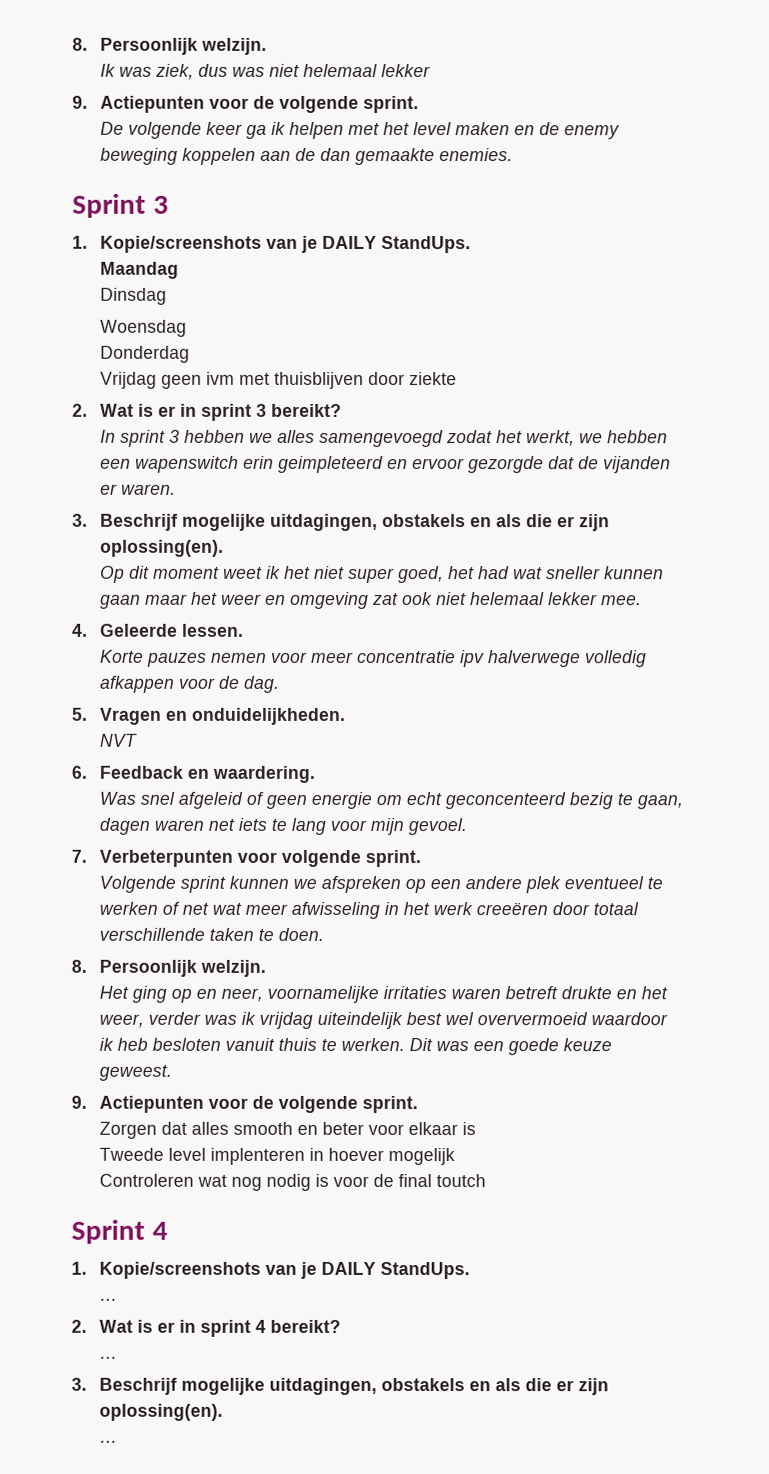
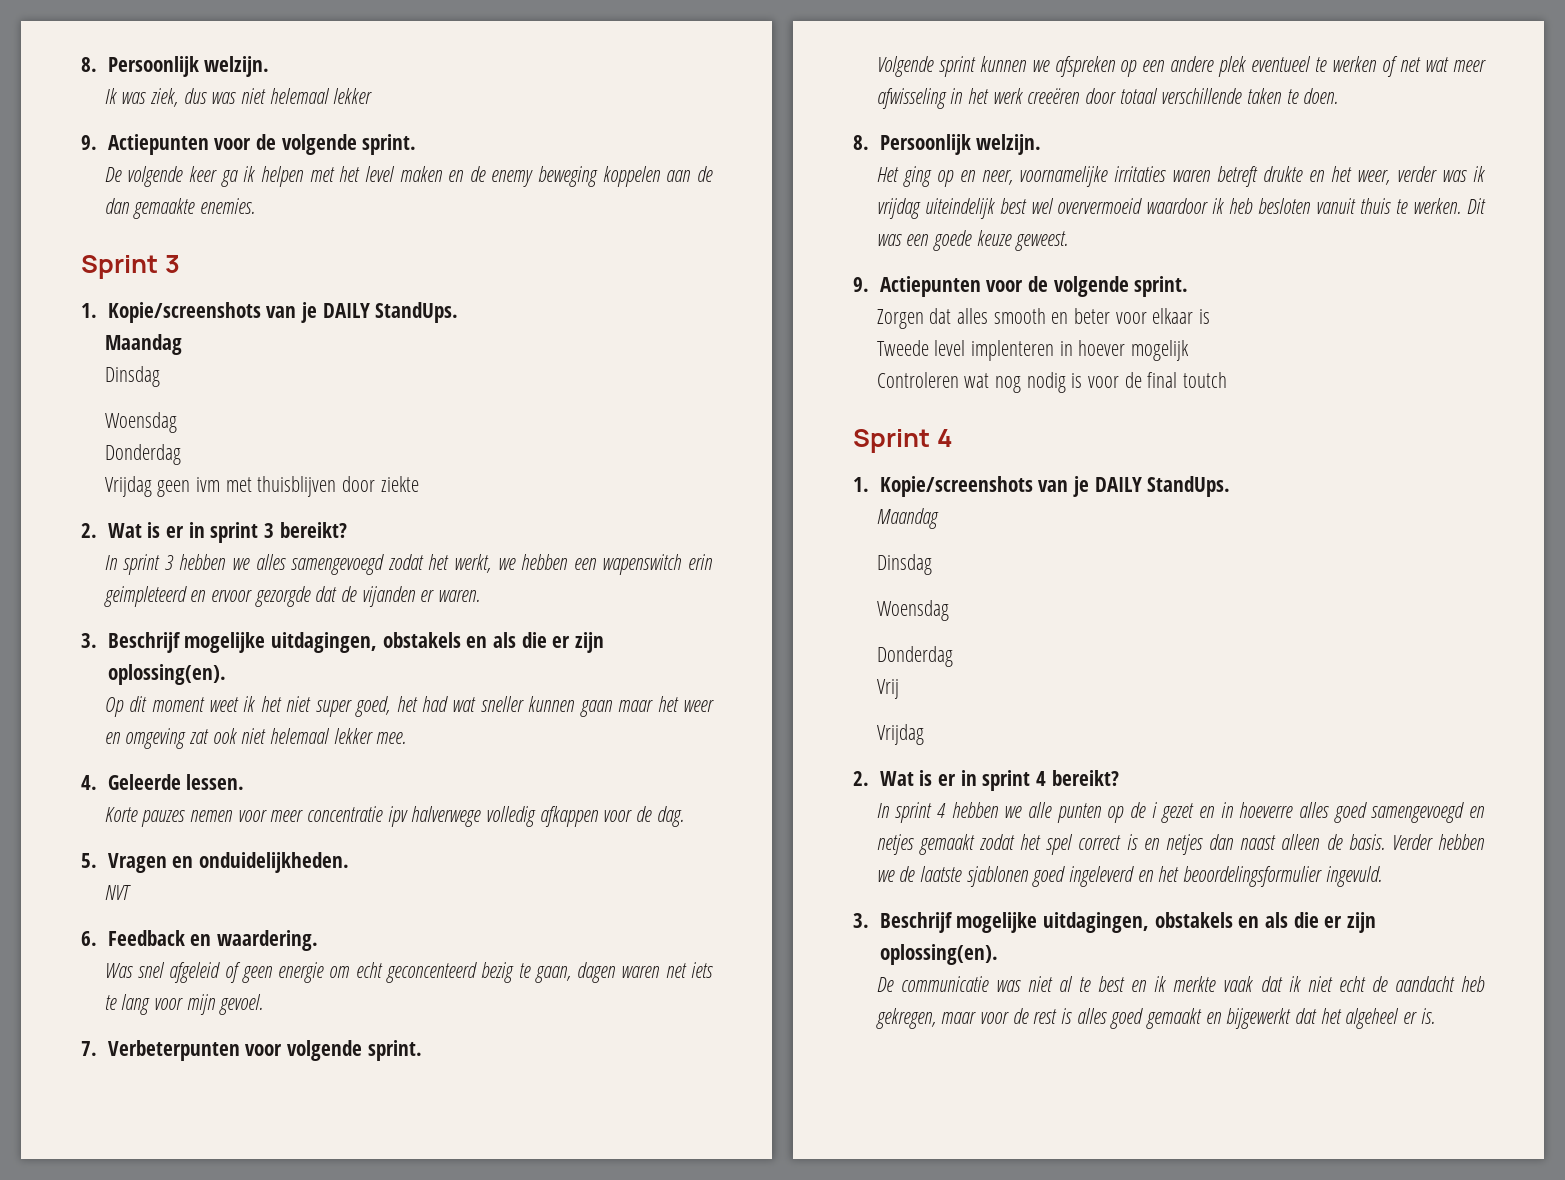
  Sprint 4
  1. Kopie/screenshots van je DAILY StandUps.
- …
+ Maandag
+ Dinsdag
+ Woensdag
+ Donderdag
+ Vrij
+ Vrijdag
  2. Wat is er in sprint 4 bereikt?
- …
+ In sprint 4 hebben we alle punten op de i gezet en in hoeverre alles goed samengevoegd en netjes gemaakt zodat het spel correct is en netjes dan naast alleen de basis. Verder hebben we de laatste sjablonen goed ingeleverd en het beoordelingsformulier ingevuld.
  3. Beschrijf mogelijke uitdagingen, obstakels en als die er zijn oplossing(en).
- …
+ De communicatie was niet al te best en ik merkte vaak dat ik niet echt de aandacht heb gekregen, maar voor de rest is alles goed gemaakt en bijgewerkt dat het algeheel er is.

